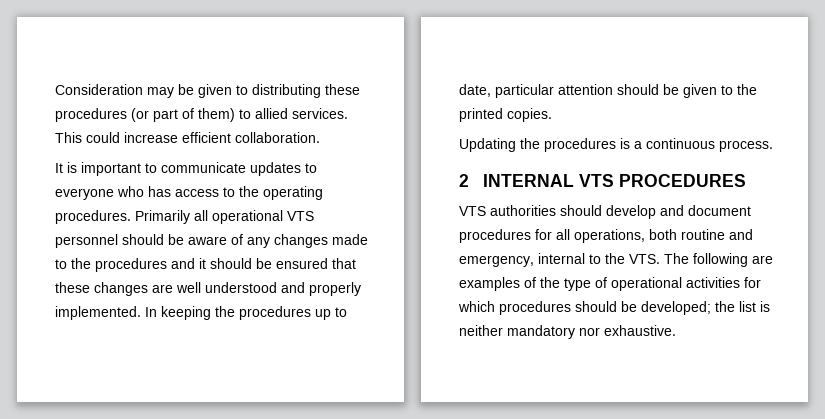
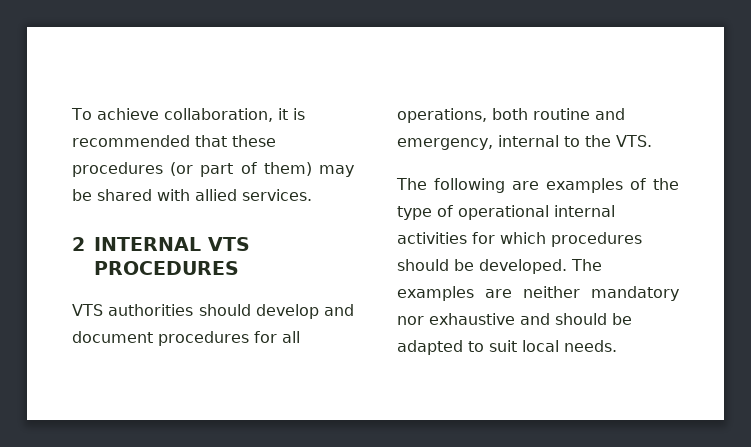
- Consideration may be given to distributing these procedures (or part of them) to allied services. This could increase efficient collaboration.
- It is important to communicate updates to everyone who has access to the operating procedures. Primarily all operational VTS personnel should be aware of any changes made to the procedures and it should be ensured that these changes are well understood and properly implemented. In keeping the procedures up to date, particular attention should be given to the printed copies.
- Updating the procedures is a continuous process.
+ To achieve collaboration, it is recommended that these procedures (or part of them) may be shared with allied services.
- VTS authorities should develop and document procedures for all operations, both routine and emergency, internal to the VTS. The following are examples of the type of operational activities for which procedures should be developed; the list is neither mandatory nor exhaustive.
+ VTS authorities should develop and document procedures for all operations, both routine and emergency, internal to the VTS.
+ The following are examples of the type of operational internal activities for which procedures should be developed. The examples are neither mandatory nor exhaustive and should be adapted to suit local needs.

